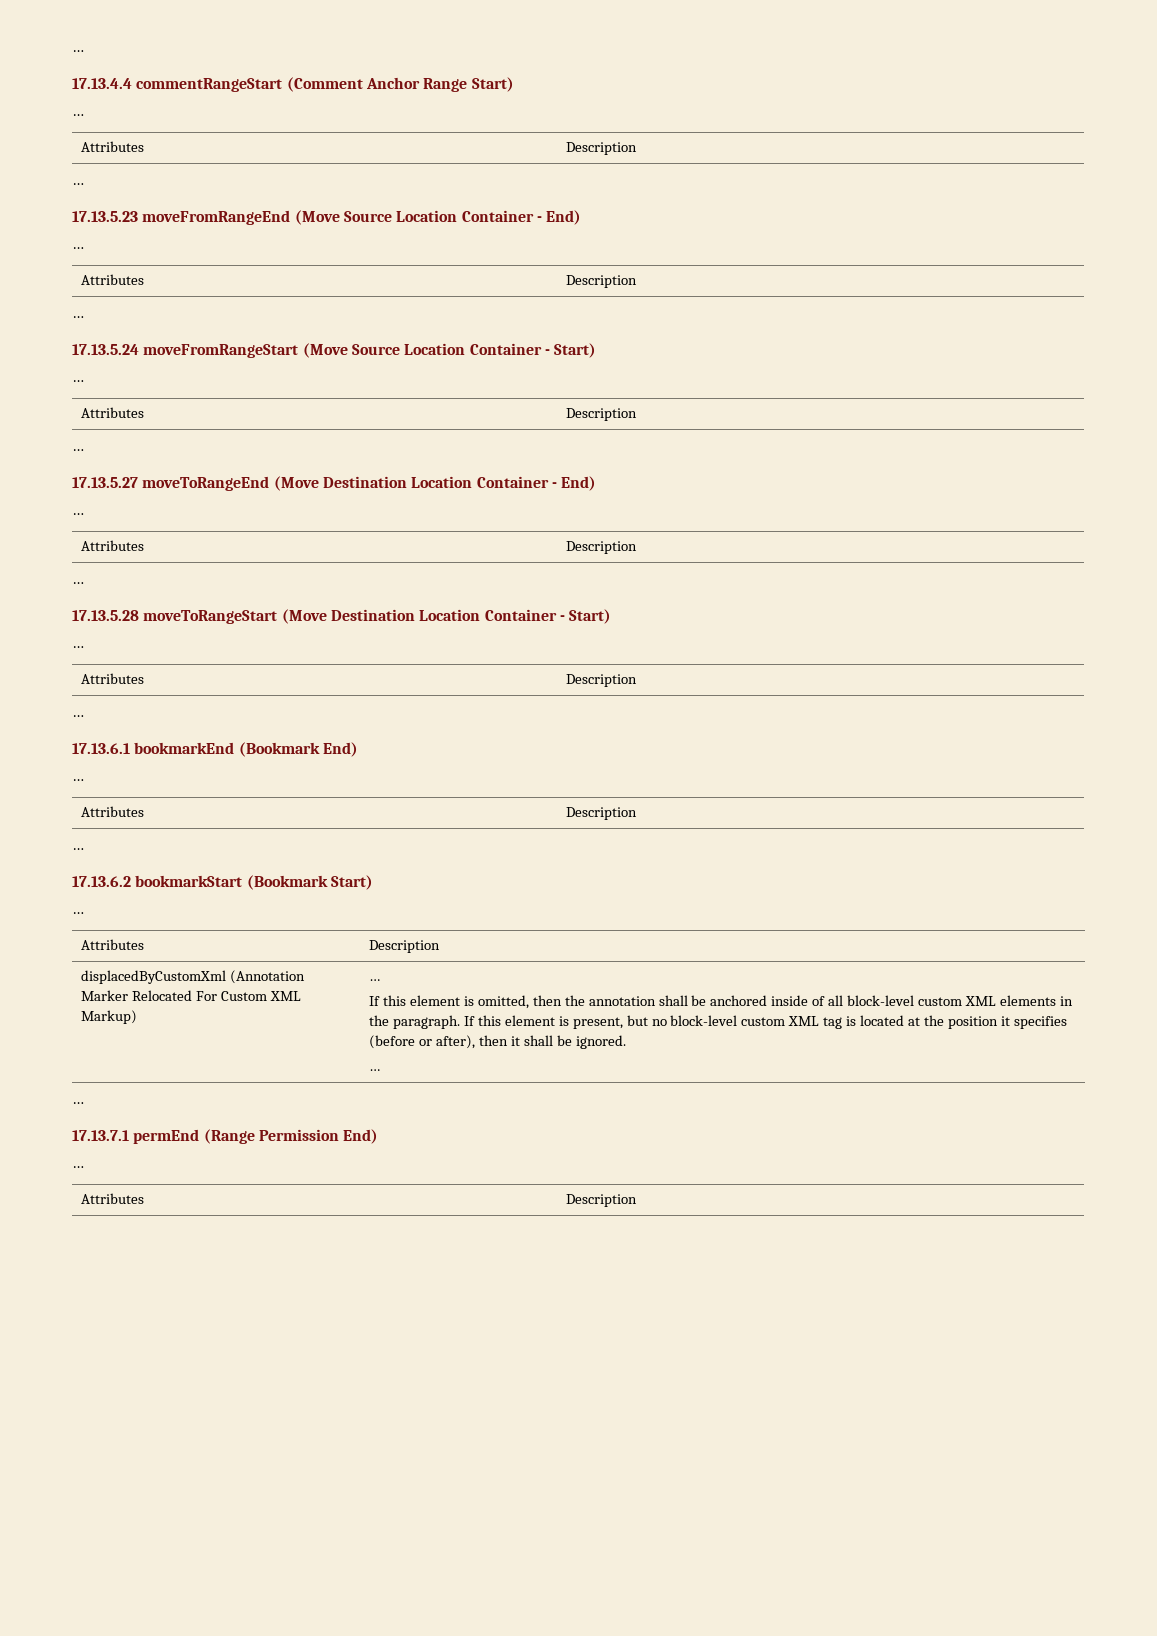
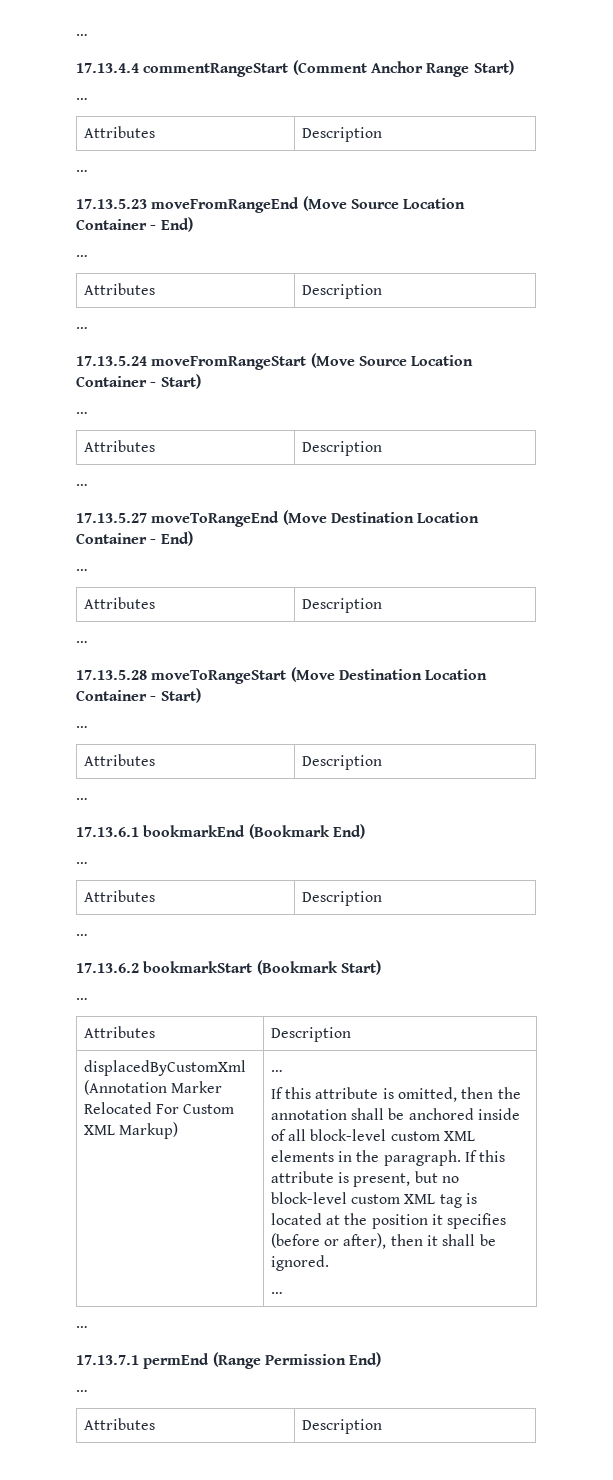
- If this element is omitted, then the annotation shall be anchored inside of all block-level custom XML elements in the paragraph.
+ If this attribute is omitted, then the annotation shall be anchored inside of all block-level custom XML elements in the paragraph.
- If this element is present, but no block-level custom XML tag is located at the position it specifies (before or after), then it shall be ignored.
+ If this attribute is present, but no block-level custom XML tag is located at the position it specifies (before or after), then it shall be ignored.

